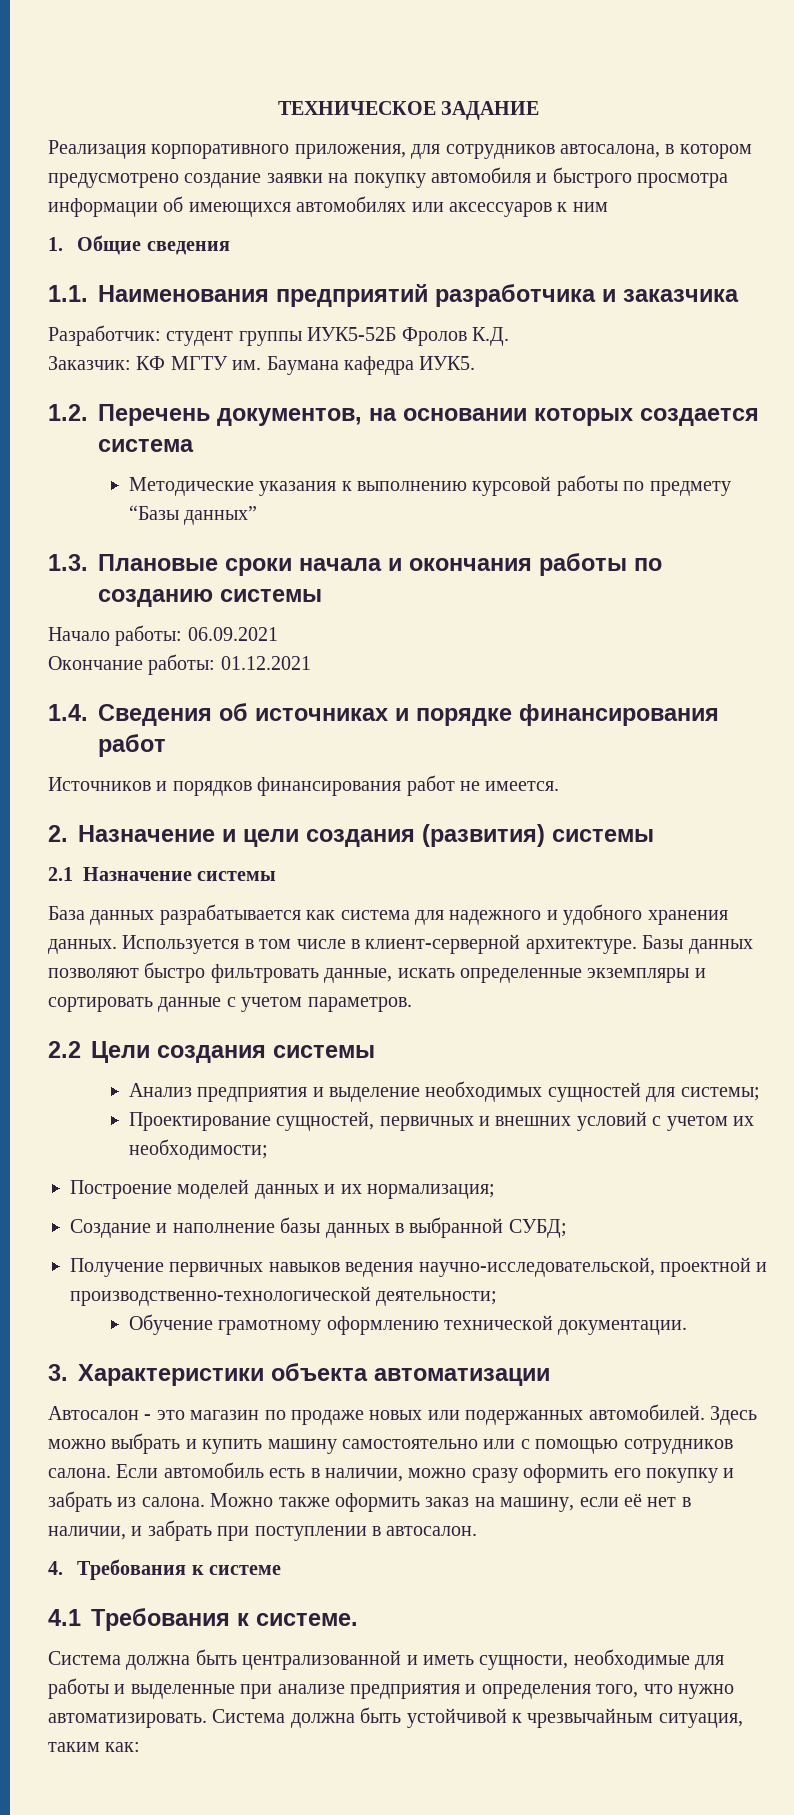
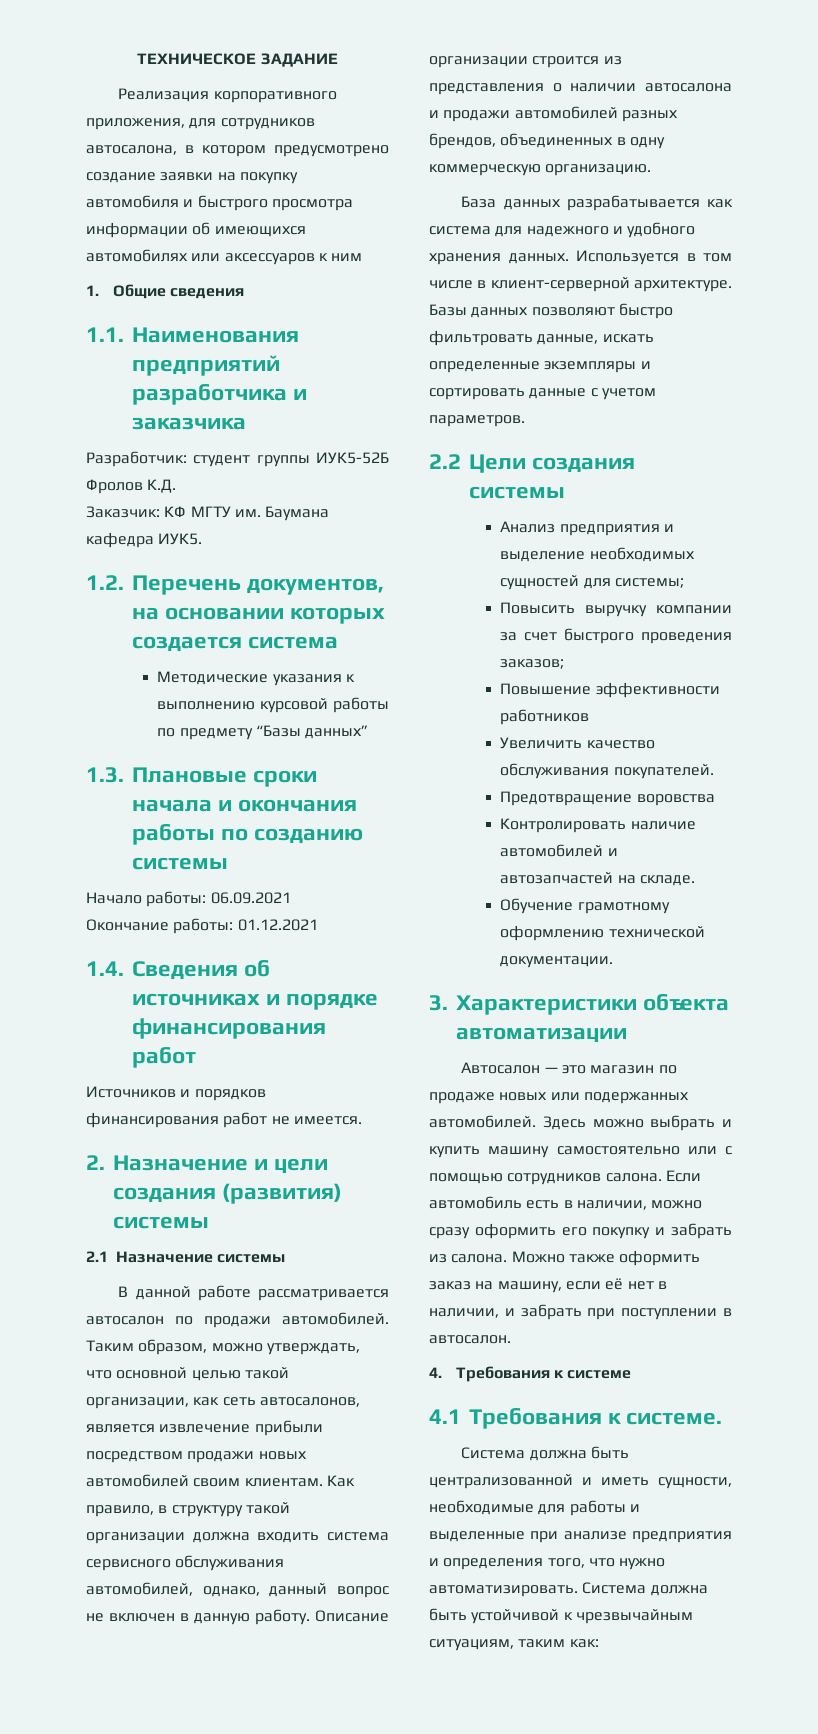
+ В данной работе рассматривается автосалон по продажи автомобилей. Таким образом, можно утверждать, что основной целью такой организации, как сеть автосалонов, является извлечение прибыли посредством продажи новых автомобилей своим клиентам. Как правило, в структуру такой организации должна входить система сервисного обслуживания автомобилей, однако, данный вопрос не включен в данную работу. Описание организации строится из представления о наличии автосалона и продажи автомобилей разных брендов, объединенных в одну коммерческую организацию.
- Проектирование сущностей, первичных и внешних условий с учетом их необходимости;
- Построение моделей данных и их нормализация;
- Создание и наполнение базы данных в выбранной СУБД;
- Получение первичных навыков ведения научно-исследовательской, проектной и производственно-технологической деятельности;
+ Повысить выручку компании за счет быстрого проведения заказов;
+ Повышение эффективности работников
+ Увеличить качество обслуживания покупателей.
+ Предотвращение воровства
+ Контролировать наличие автомобилей и автозапчастей на складе.
- Автосалон - это магазин по продаже новых или подержанных автомобилей.
+ Автосалон — это магазин по продаже новых или подержанных автомобилей.
- Система должна быть устойчивой к чрезвычайным ситуация, таким как:
+ Система должна быть устойчивой к чрезвычайным ситуациям, таким как:

